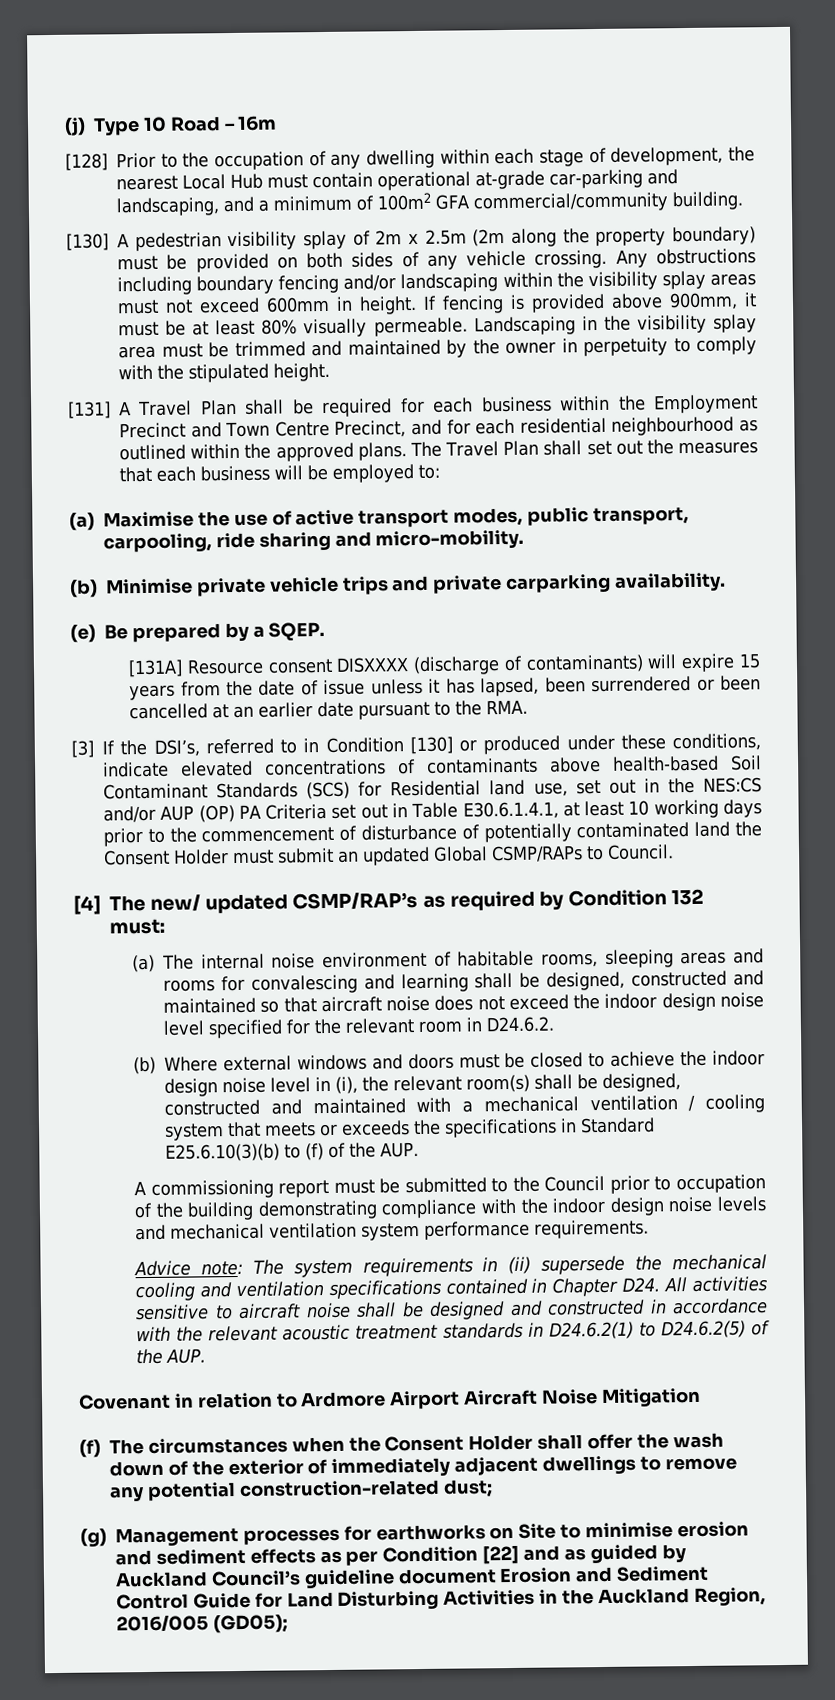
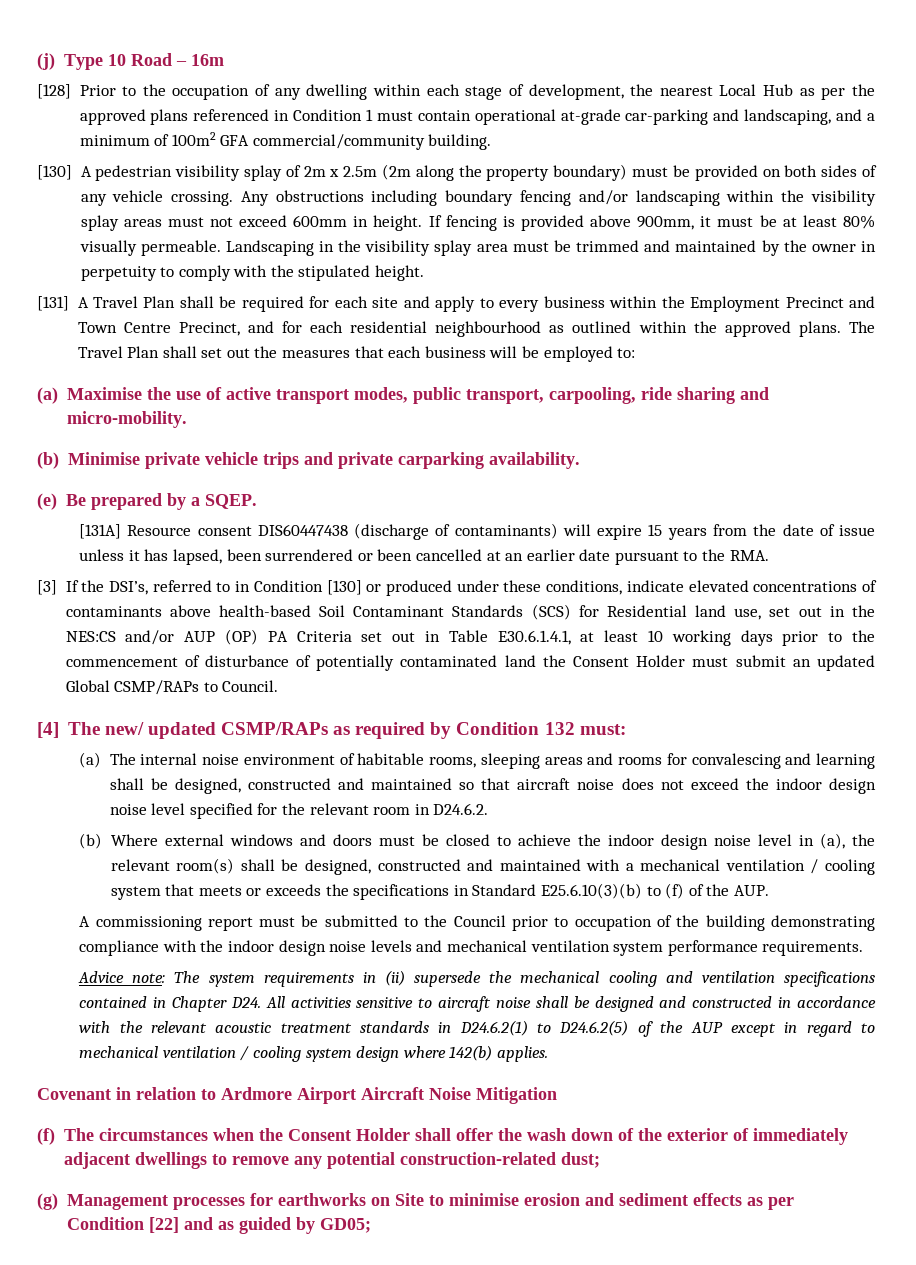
- [128] Prior to the occupation of any dwelling within each stage of development, the nearest Local Hub must contain operational at-grade car-parking and landscaping, and a minimum of 100m2 GFA commercial/community building.
+ [128] Prior to the occupation of any dwelling within each stage of development, the nearest Local Hub as per the approved plans referenced in Condition 1 must contain operational at-grade car-parking and landscaping, and a minimum of 100m2 GFA commercial/community building.
- [131] A Travel Plan shall be required for each business within the Employment Precinct and Town Centre Precinct, and for each residential neighbourhood as outlined within the approved plans.
+ [131] A Travel Plan shall be required for each site and apply to every business within the Employment Precinct and Town Centre Precinct, and for each residential neighbourhood as outlined within the approved plans.
- [131A] Resource consent DISXXXX (discharge of contaminants) will expire 15 years from the date of issue unless it has lapsed, been surrendered or been cancelled at an earlier date pursuant to the RMA.
+ [131A] Resource consent DIS60447438 (discharge of contaminants) will expire 15 years from the date of issue unless it has lapsed, been surrendered or been cancelled at an earlier date pursuant to the RMA.
- [4] The new/ updated CSMP/RAP’s as required by Condition 132 must:
+ [4] The new/ updated CSMP/RAPs as required by Condition 132 must:
- (b) Where external windows and doors must be closed to achieve the indoor design noise level in (i), the relevant room(s) shall be designed, constructed and maintained with a mechanical ventilation / cooling system that meets or exceeds the specifications in Standard E25.6.10(3)(b) to (f) of the AUP.
+ (b) Where external windows and doors must be closed to achieve the indoor design noise level in (a), the relevant room(s) shall be designed, constructed and maintained with a mechanical ventilation / cooling system that meets or exceeds the specifications in Standard E25.6.10(3)(b) to (f) of the AUP.
- Advice note: The system requirements in (ii) supersede the mechanical cooling and ventilation specifications contained in Chapter D24. All activities sensitive to aircraft noise shall be designed and constructed in accordance with the relevant acoustic treatment standards in D24.6.2(1) to D24.6.2(5) of the AUP.
+ Advice note: The system requirements in (ii) supersede the mechanical cooling and ventilation specifications contained in Chapter D24. All activities sensitive to aircraft noise shall be designed and constructed in accordance with the relevant acoustic treatment standards in D24.6.2(1) to D24.6.2(5) of the AUP except in regard to mechanical ventilation / cooling system design where 142(b) applies.
- (g) Management processes for earthworks on Site to minimise erosion and sediment effects as per Condition [22] and as guided by Auckland Council’s guideline document Erosion and Sediment Control Guide for Land Disturbing Activities in the Auckland Region, 2016/005 (GD05);
+ (g) Management processes for earthworks on Site to minimise erosion and sediment effects as per Condition [22] and as guided by GD05;

